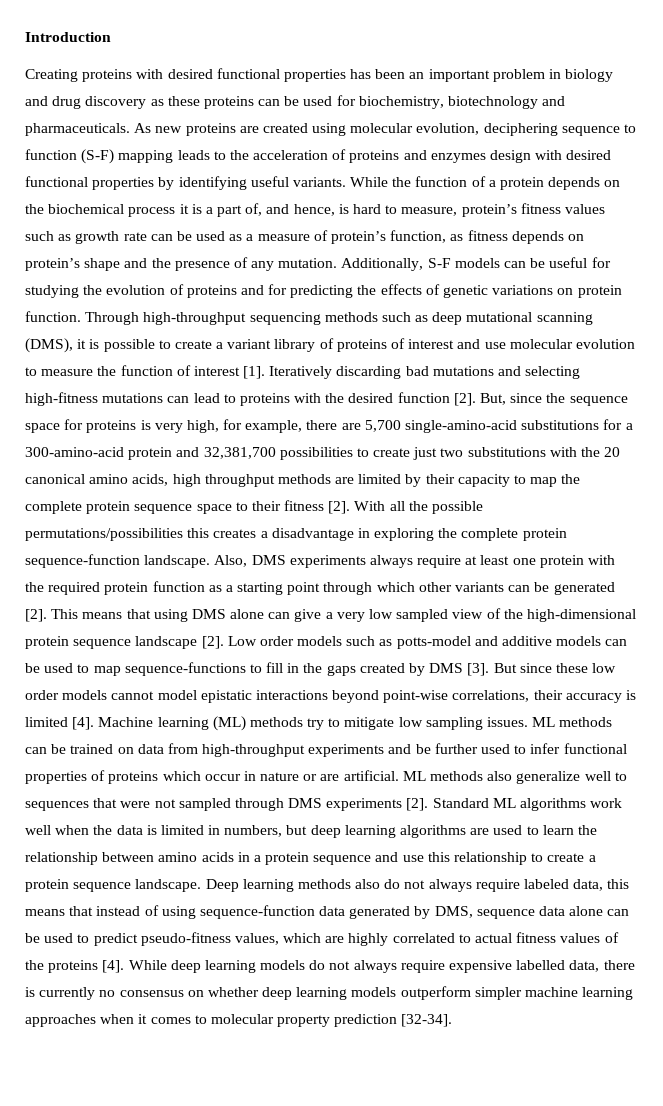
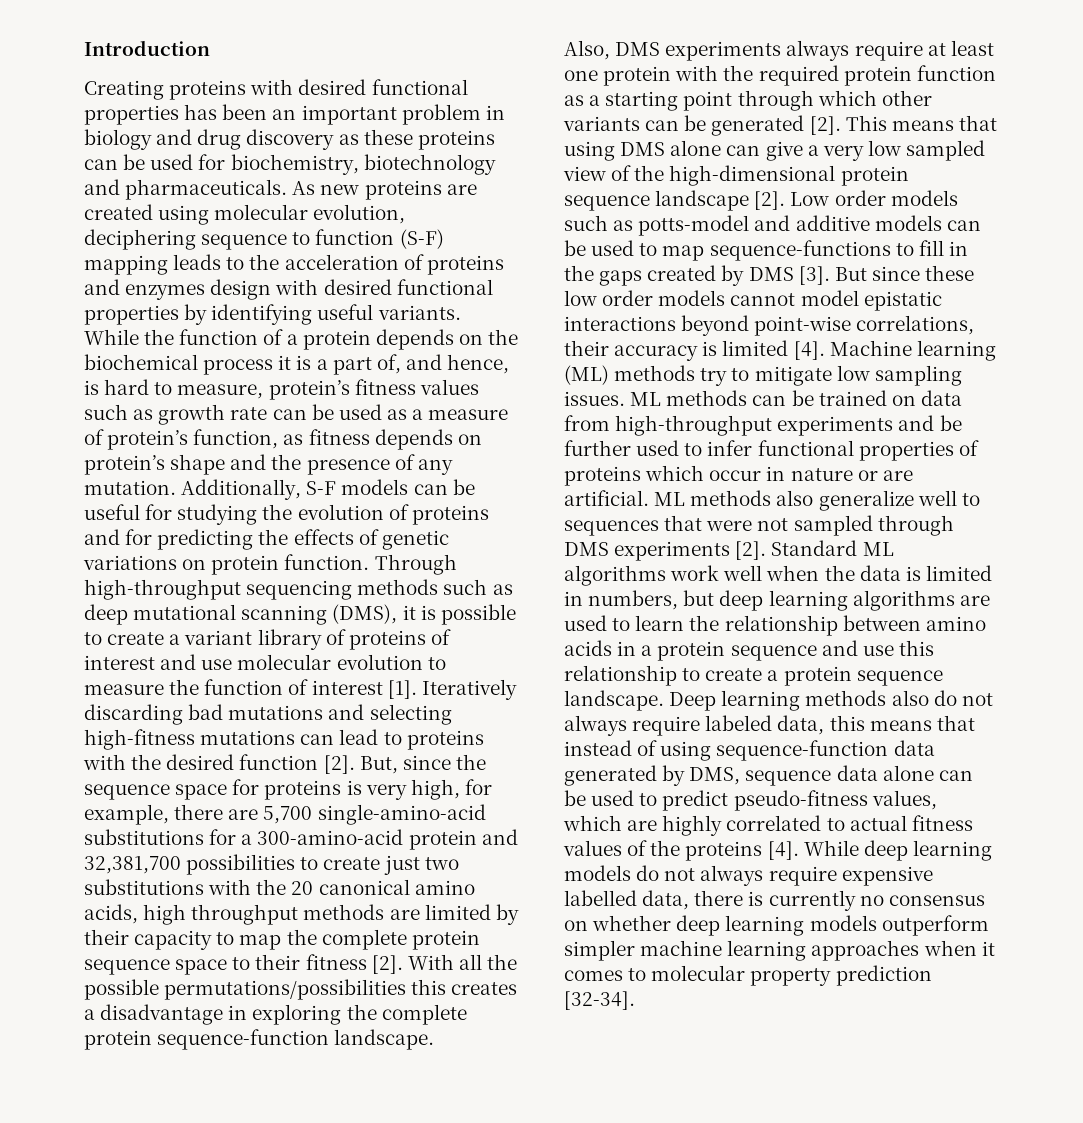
- With all the possible permutations/possibilities this creates a disadvantage in exploring the complete protein sequence-function landscape. Also, DMS experiments always require at least one protein with the required protein function as a starting point through which other variants can be generated [2].
+ With all the possible permutations/possibilities this creates a disadvantage in exploring the complete protein sequence-function landscape.
+ Also, DMS experiments always require at least one protein with the required protein function as a starting point through which other variants can be generated [2].

